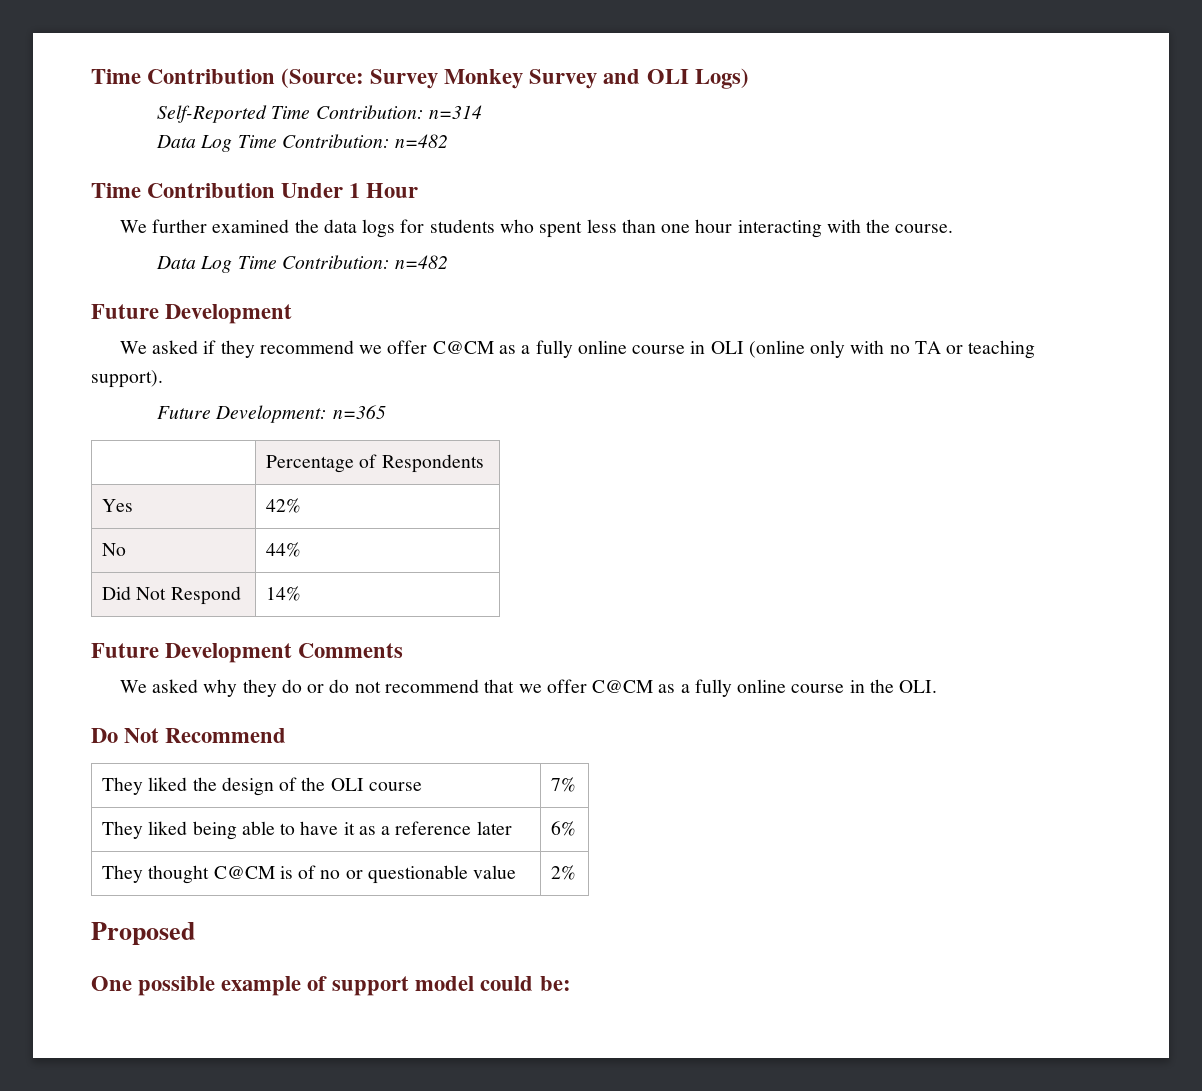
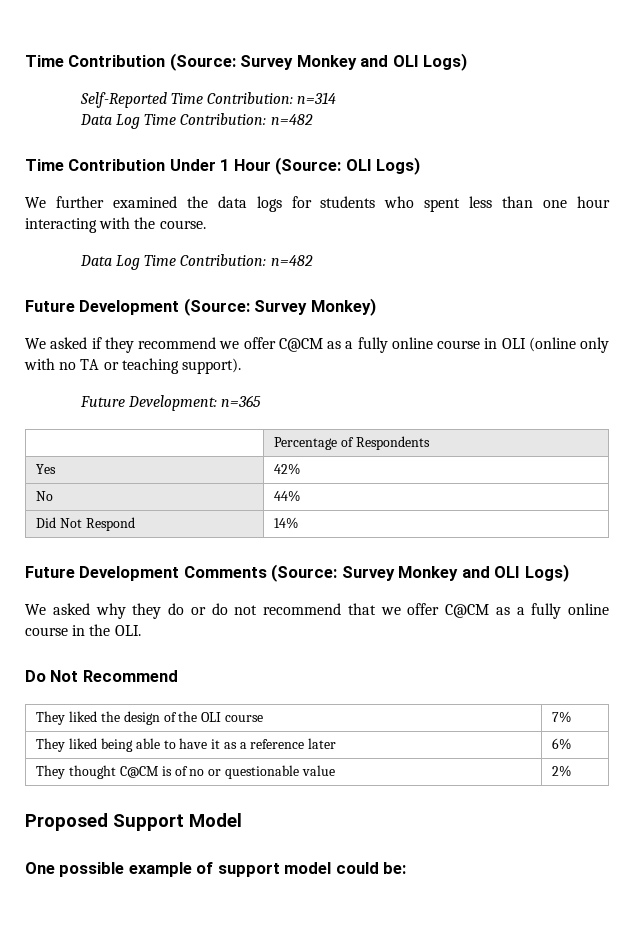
- Time Contribution (Source: Survey Monkey Survey and OLI Logs)
+ Time Contribution (Source: Survey Monkey and OLI Logs)
- Time Contribution Under 1 Hour
+ Time Contribution Under 1 Hour (Source: OLI Logs)
  We further examined the data logs for students who spent less than one hour interacting with the course.
  Data Log Time Contribution: n=482
- Future Development
+ Future Development (Source: Survey Monkey)
- Future Development Comments
+ Future Development Comments (Source: Survey Monkey and OLI Logs)
- Proposed
+ Proposed Support Model

